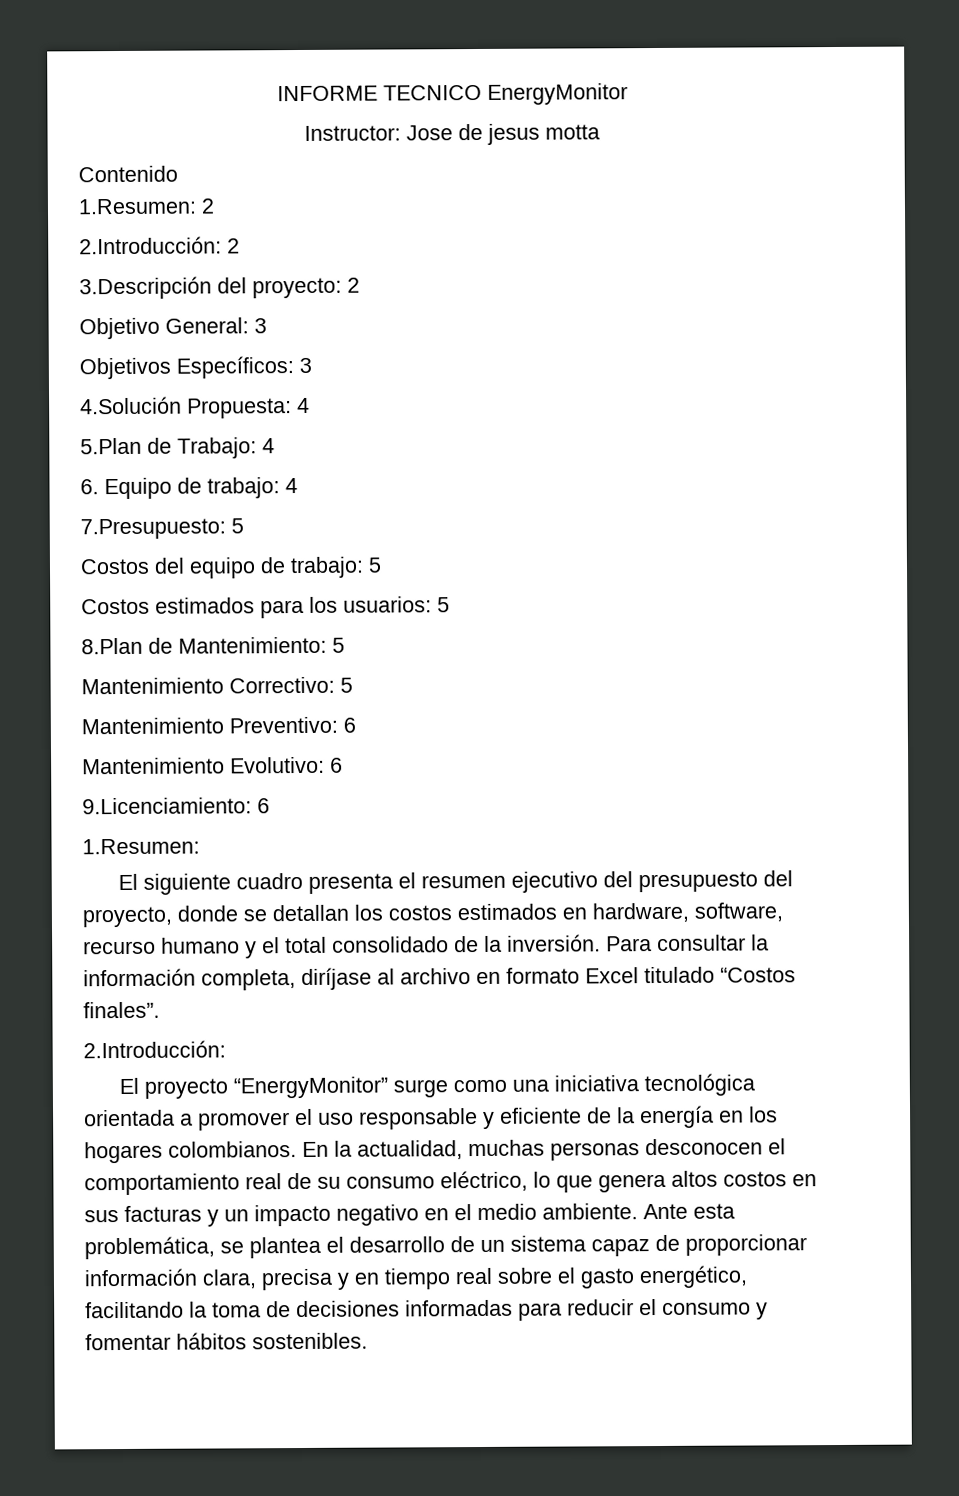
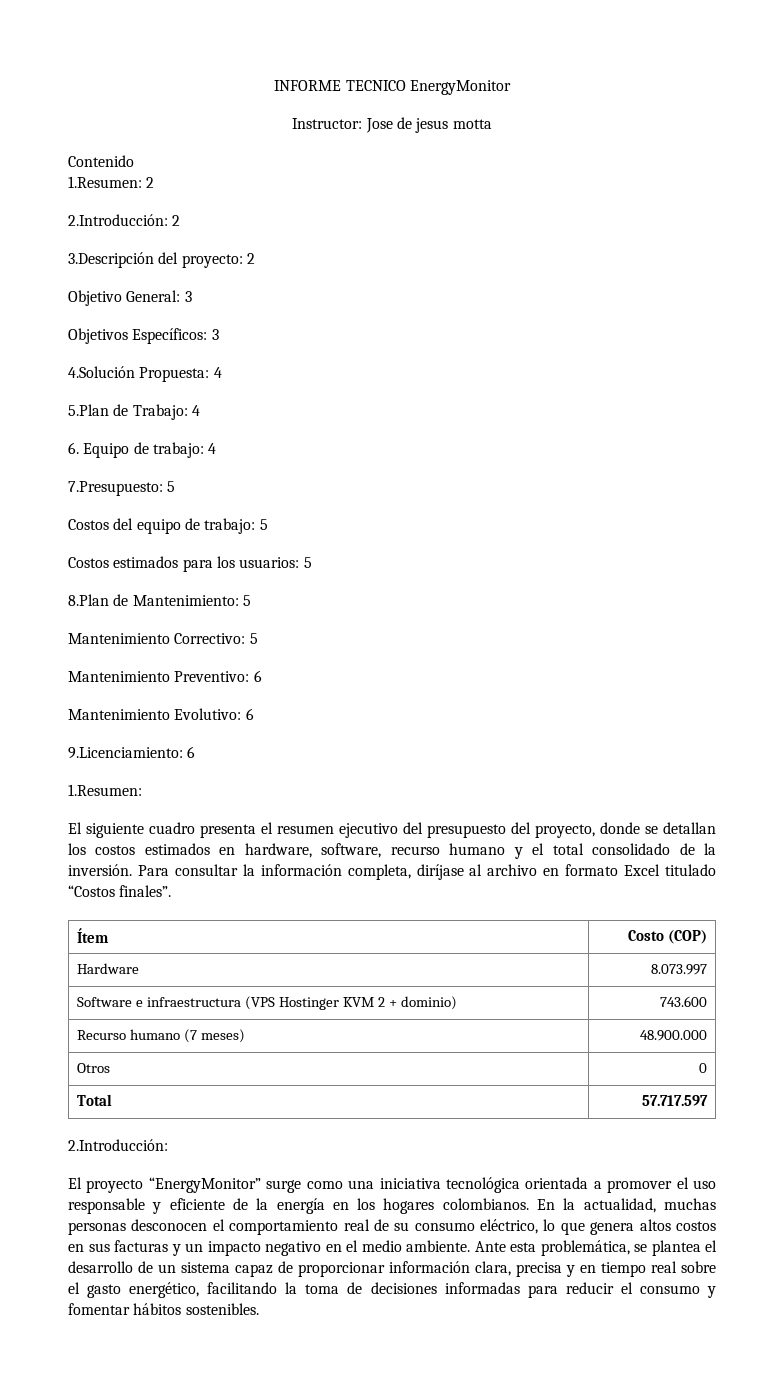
+ Ítem | Costo (COP)
+ Hardware | 8.073.997
+ Software e infraestructura (VPS Hostinger KVM 2 + dominio) | 743.600
+ Recurso humano (7 meses) | 48.900.000
+ Otros | 0
+ Total | 57.717.597

